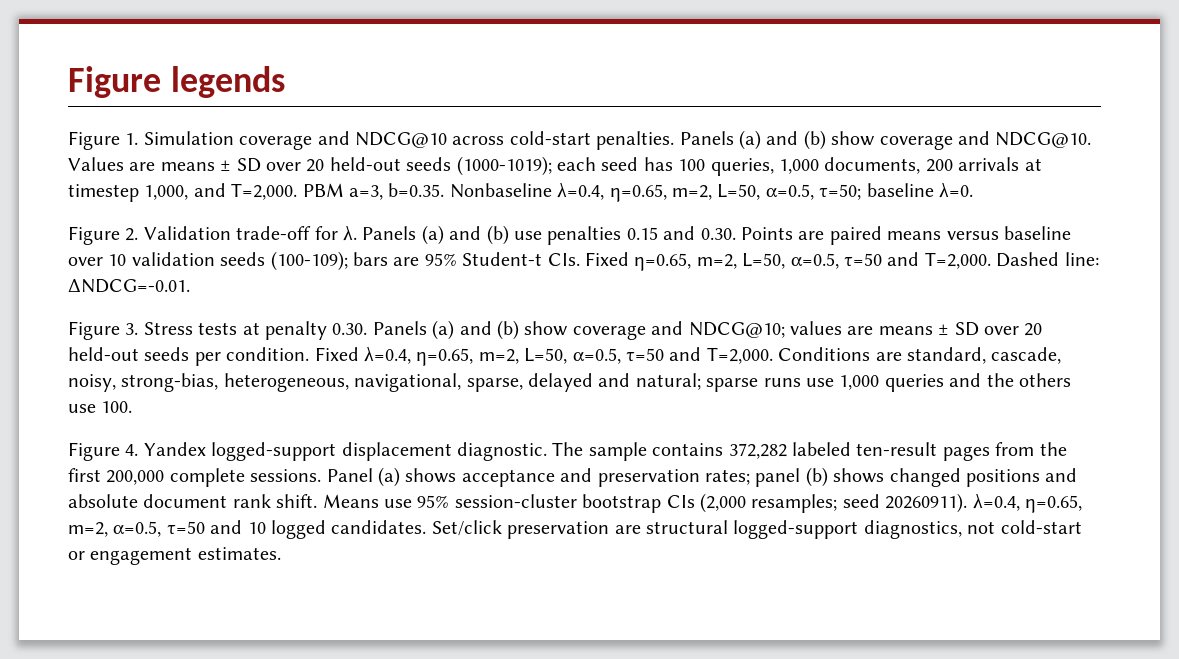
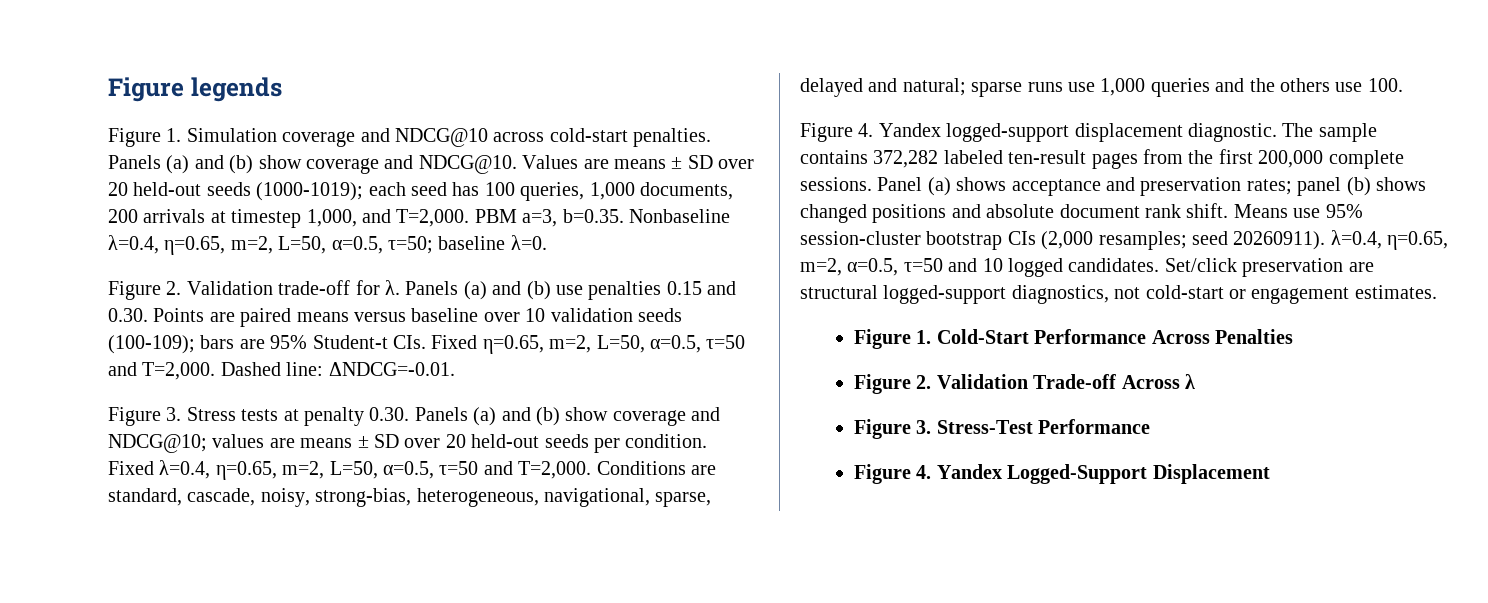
+ Figure 1. Cold-Start Performance Across Penalties
+ Figure 2. Validation Trade-off Across λ
+ Figure 3. Stress-Test Performance
+ Figure 4. Yandex Logged-Support Displacement

